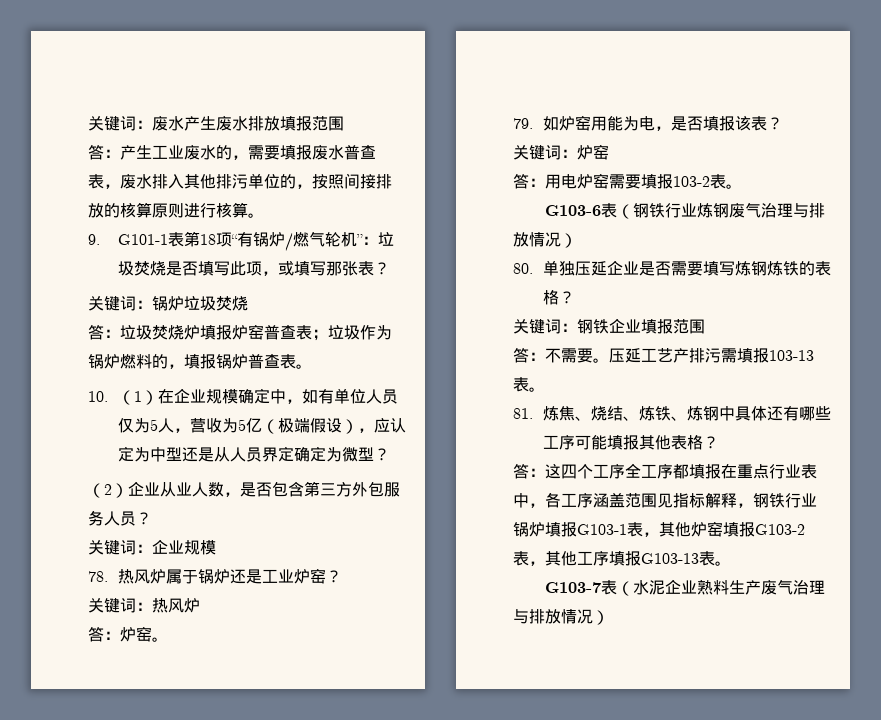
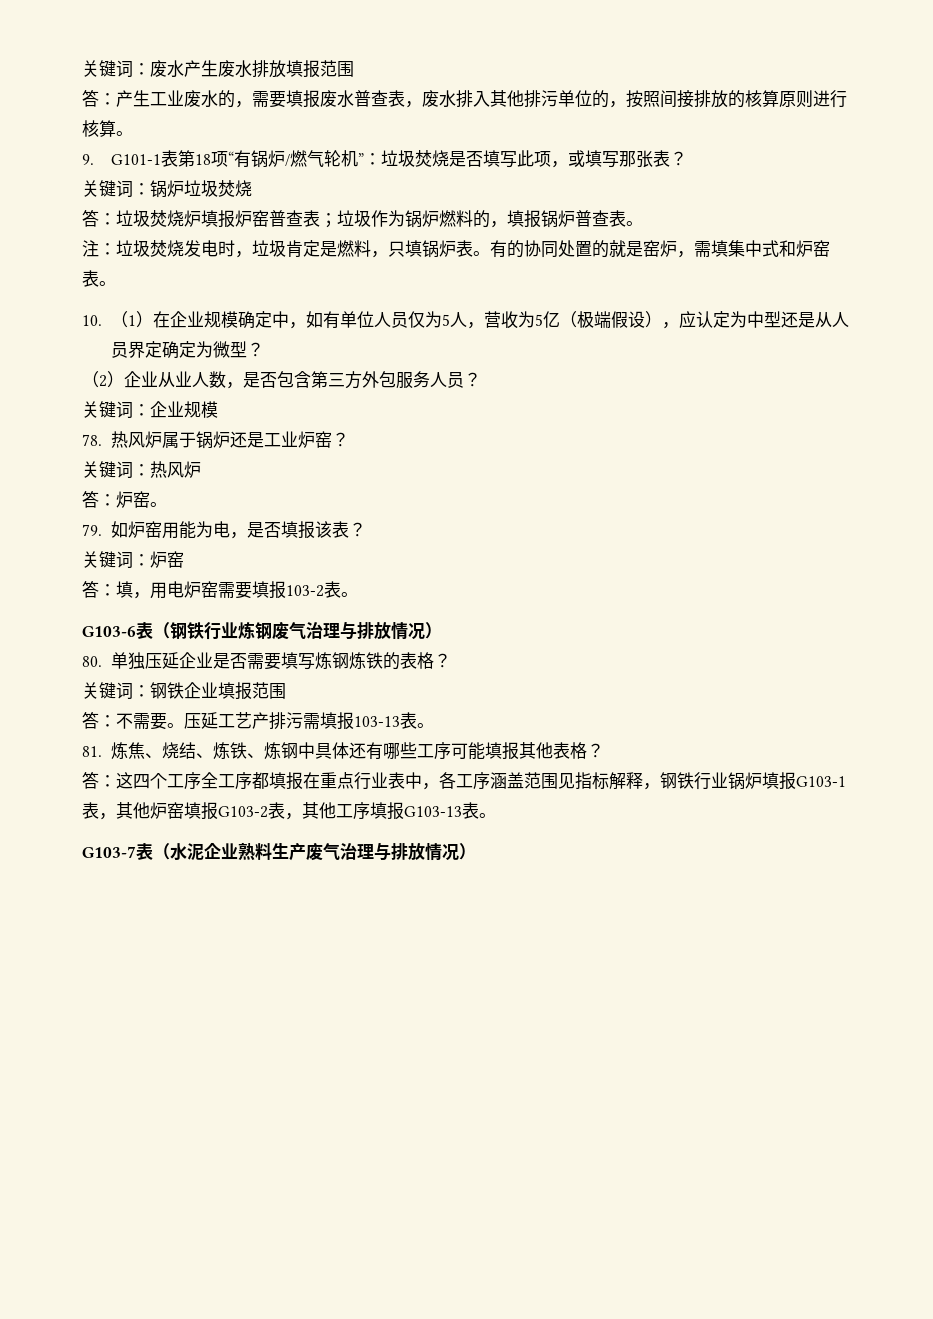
+ 注：垃圾焚烧发电时，垃圾肯定是燃料，只填锅炉表。有的协同处置的就是窑炉，需填集中式和炉窑表。
- 答：用电炉窑需要填报103-2表。
+ 答：填，用电炉窑需要填报103-2表。

